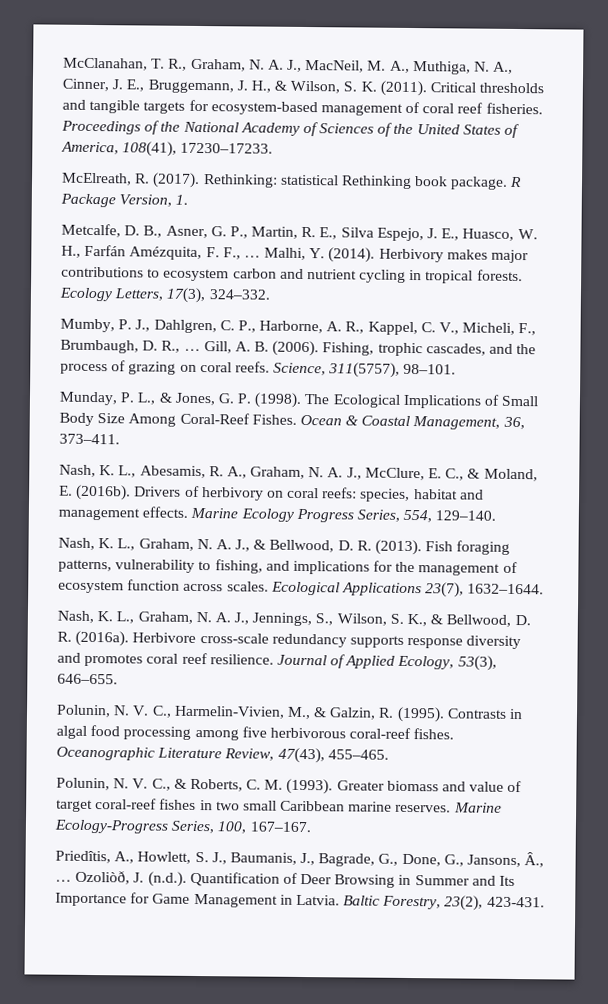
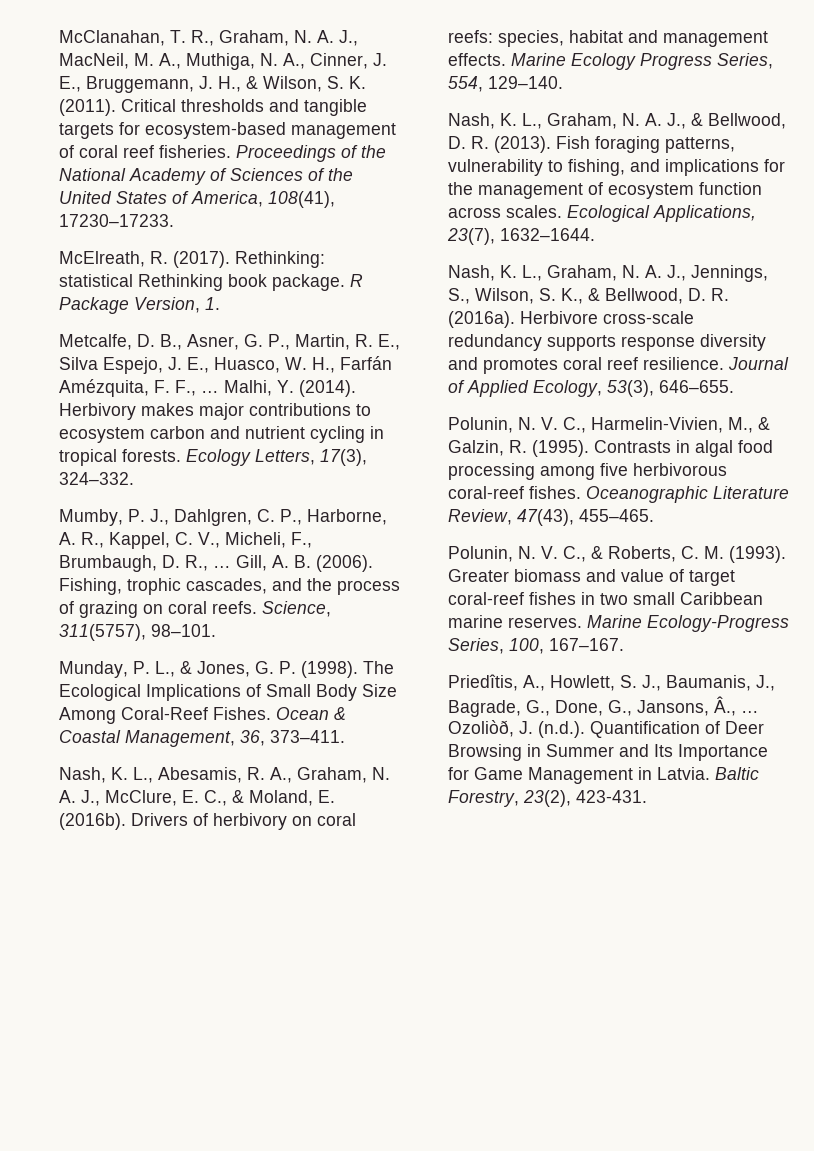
- Ecological Applications 23(7), 1632–1644.
+ Ecological Applications, 23(7), 1632–1644.

